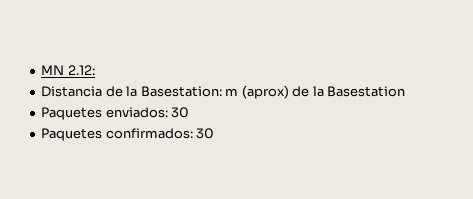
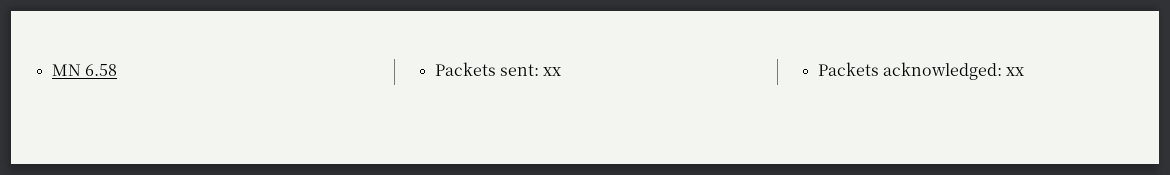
- MN 2.12:
- Distancia de la Basestation: m (aprox) de la Basestation
- Paquetes enviados: 30
- Paquetes confirmados: 30
+ MN 6.58
+ Packets sent: xx
+ Packets acknowledged: xx

